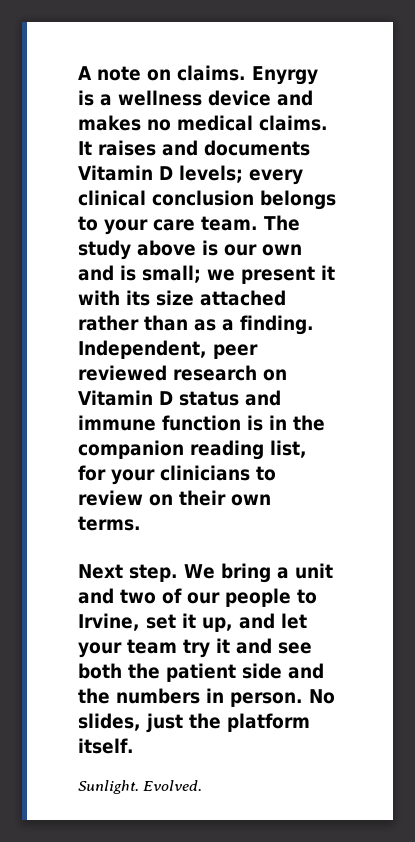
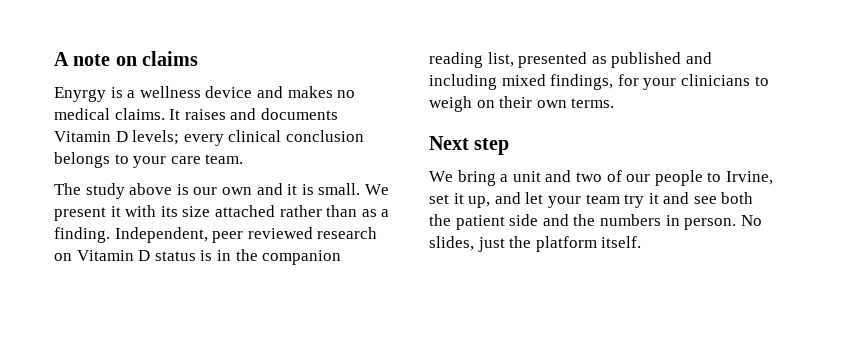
- A note on claims. Enyrgy is a wellness device and makes no medical claims.
+ A note on claims
+ Enyrgy is a wellness device and makes no medical claims.
- It raises and documents Vitamin D levels; every clinical conclusion belongs to your care team. The study above is our own and is small; we present it with its size attached rather than as a finding.
+ It raises and documents Vitamin D levels; every clinical conclusion belongs to your care team.
+ The study above is our own and it is small. We present it with its size attached rather than as a finding.
- Independent, peer reviewed research on Vitamin D status and immune function is in the companion reading list, for your clinicians to review on their own terms.
+ Independent, peer reviewed research on Vitamin D status is in the companion reading list, presented as published and including mixed findings, for your clinicians to weigh on their own terms.
- Next step. We bring a unit and two of our people to Irvine, set it up, and let your team try it and see both the patient side and the numbers in person.
+ Next step
+ We bring a unit and two of our people to Irvine, set it up, and let your team try it and see both the patient side and the numbers in person.
- Sunlight. Evolved.

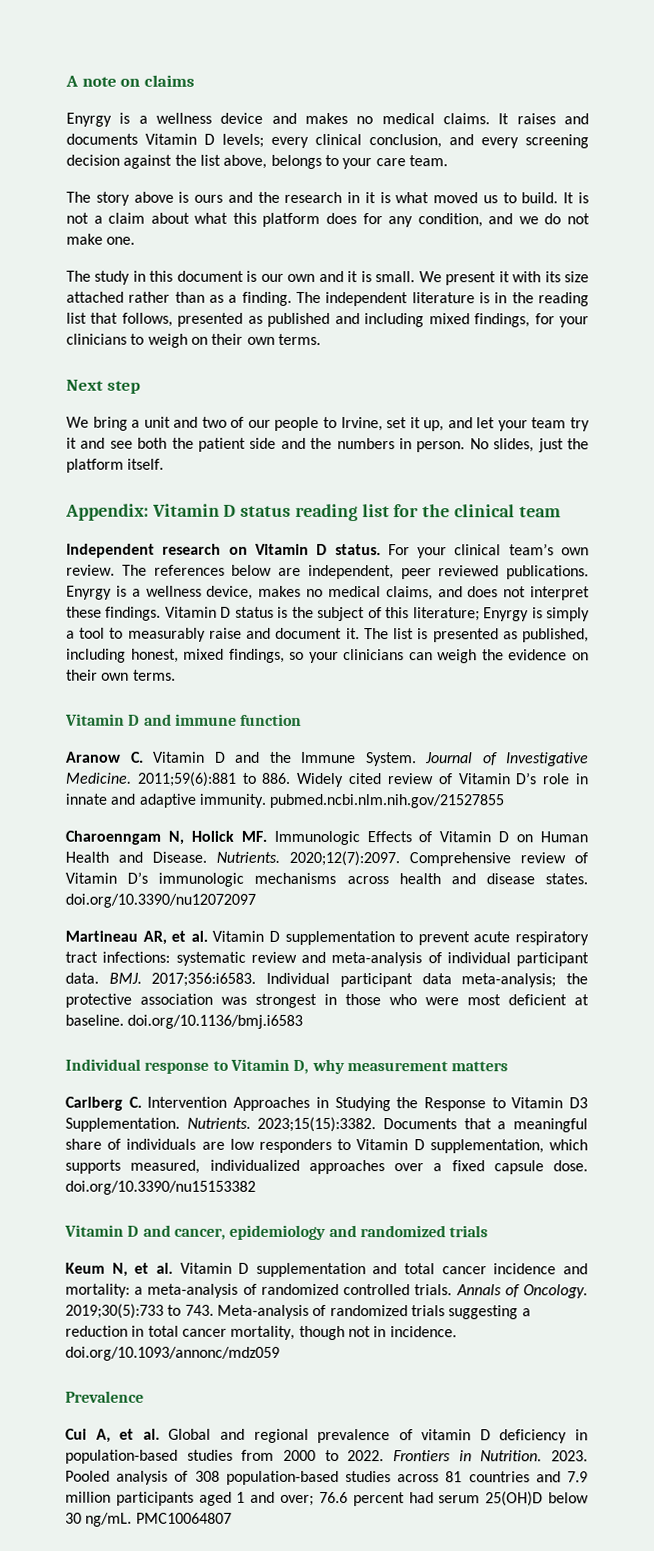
- It raises and documents Vitamin D levels; every clinical conclusion belongs to your care team.
+ It raises and documents Vitamin D levels; every clinical conclusion, and every screening decision against the list above, belongs to your care team.
+ The story above is ours and the research in it is what moved us to build. It is not a claim about what this platform does for any condition, and we do not make one.
- The study above is our own and it is small.
+ The study in this document is our own and it is small.
- Independent, peer reviewed research on Vitamin D status is in the companion reading list, presented as published and including mixed findings, for your clinicians to weigh on their own terms.
+ The independent literature is in the reading list that follows, presented as published and including mixed findings, for your clinicians to weigh on their own terms.
+ Appendix: Vitamin D status reading list for the clinical team
+ Independent research on Vitamin D status. For your clinical team’s own review. The references below are independent, peer reviewed publications. Enyrgy is a wellness device, makes no medical claims, and does not interpret these findings. Vitamin D status is the subject of this literature; Enyrgy is simply a tool to measurably raise and document it. The list is presented as published, including honest, mixed findings, so your clinicians can weigh the evidence on their own terms.
+ Vitamin D and immune function
+ Aranow C. Vitamin D and the Immune System. Journal of Investigative Medicine. 2011;59(6):881 to 886. Widely cited review of Vitamin D’s role in innate and adaptive immunity. pubmed.ncbi.nlm.nih.gov/21527855
+ Charoenngam N, Holick MF. Immunologic Effects of Vitamin D on Human Health and Disease. Nutrients. 2020;12(7):2097. Comprehensive review of Vitamin D’s immunologic mechanisms across health and disease states. doi.org/10.3390/nu12072097
+ Martineau AR, et al. Vitamin D supplementation to prevent acute respiratory tract infections: systematic review and meta-analysis of individual participant data. BMJ. 2017;356:i6583. Individual participant data meta-analysis; the protective association was strongest in those who were most deficient at baseline. doi.org/10.1136/bmj.i6583
+ Individual response to Vitamin D, why measurement matters
+ Carlberg C. Intervention Approaches in Studying the Response to Vitamin D3 Supplementation. Nutrients. 2023;15(15):3382. Documents that a meaningful share of individuals are low responders to Vitamin D supplementation, which supports measured, individualized approaches over a fixed capsule dose. doi.org/10.3390/nu15153382
+ Vitamin D and cancer, epidemiology and randomized trials
+ Keum N, et al. Vitamin D supplementation and total cancer incidence and mortality: a meta-analysis of randomized controlled trials. Annals of Oncology. 2019;30(5):733 to 743. Meta-analysis of randomized trials suggesting a reduction in total cancer mortality, though not in incidence. doi.org/10.1093/annonc/mdz059
+ Prevalence
+ Cui A, et al. Global and regional prevalence of vitamin D deficiency in population-based studies from 2000 to 2022. Frontiers in Nutrition. 2023. Pooled analysis of 308 population-based studies across 81 countries and 7.9 million participants aged 1 and over; 76.6 percent had serum 25(OH)D below 30 ng/mL. PMC10064807

